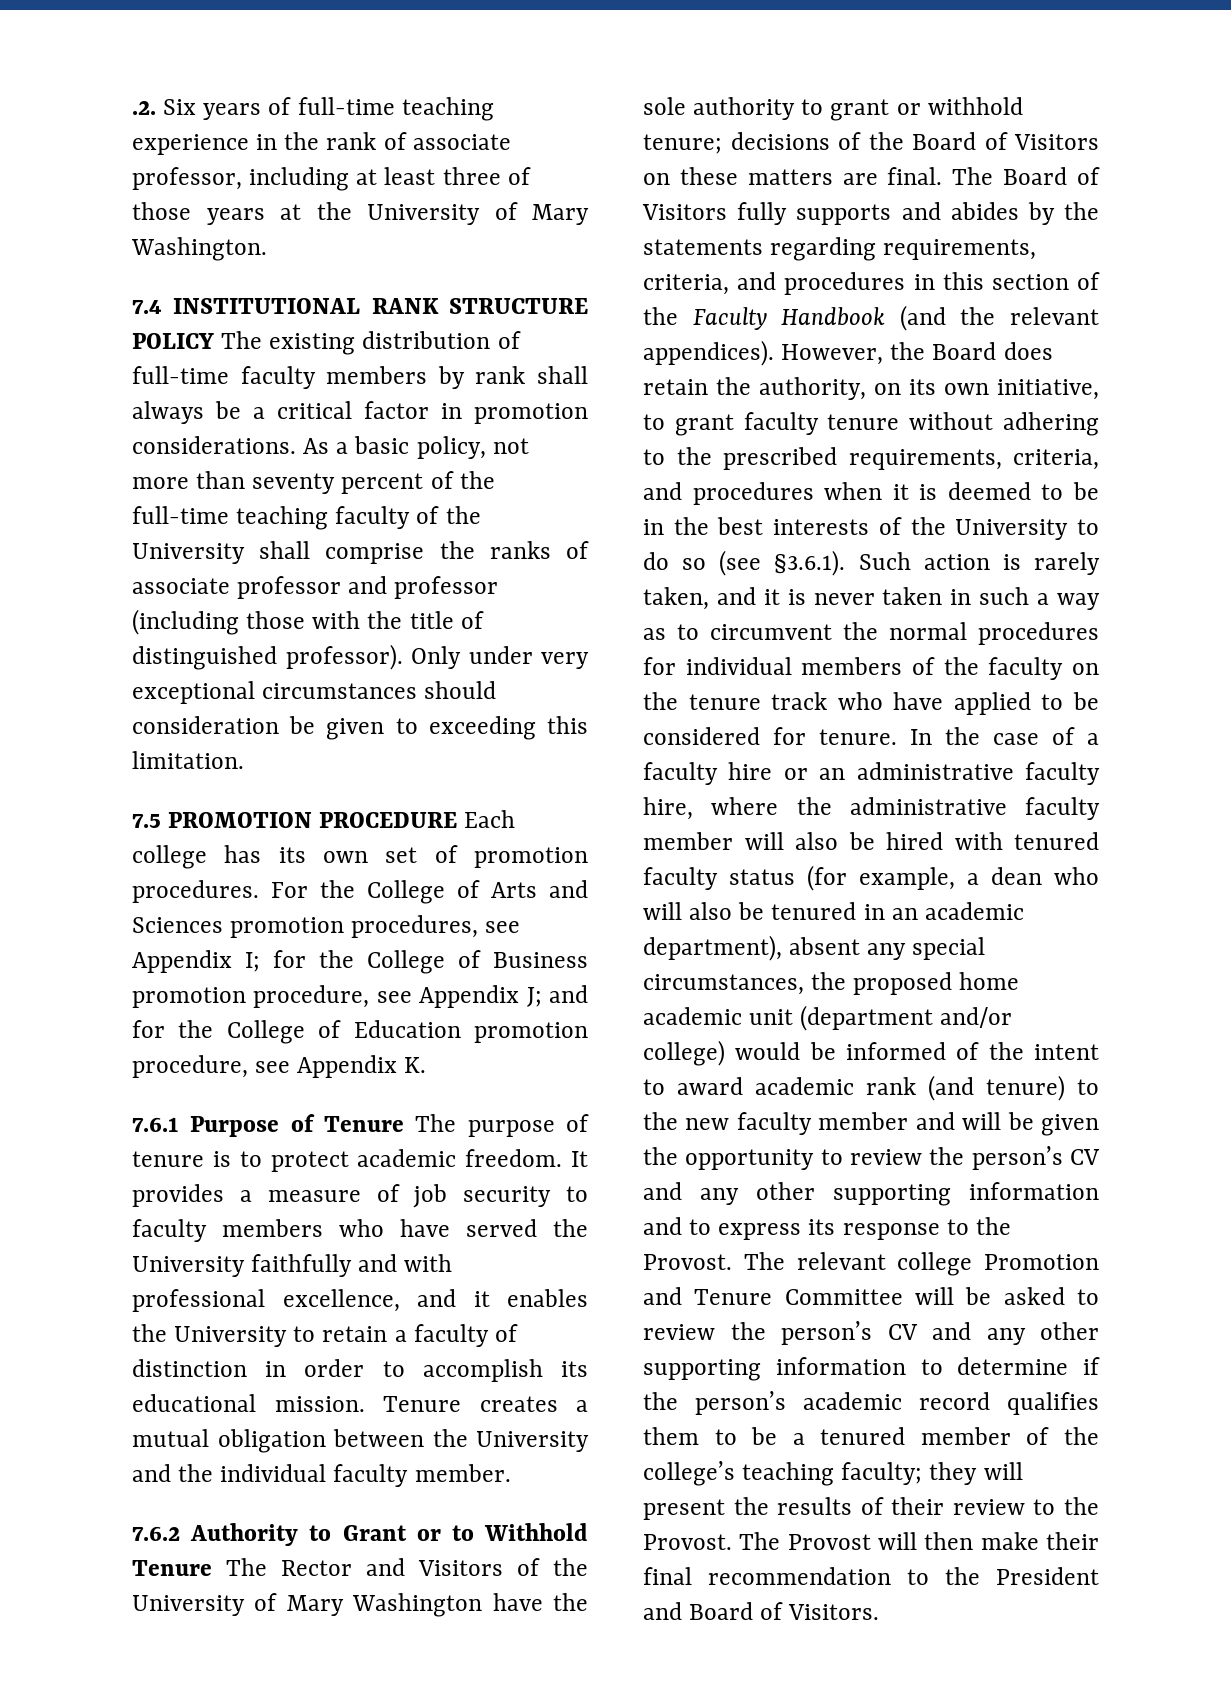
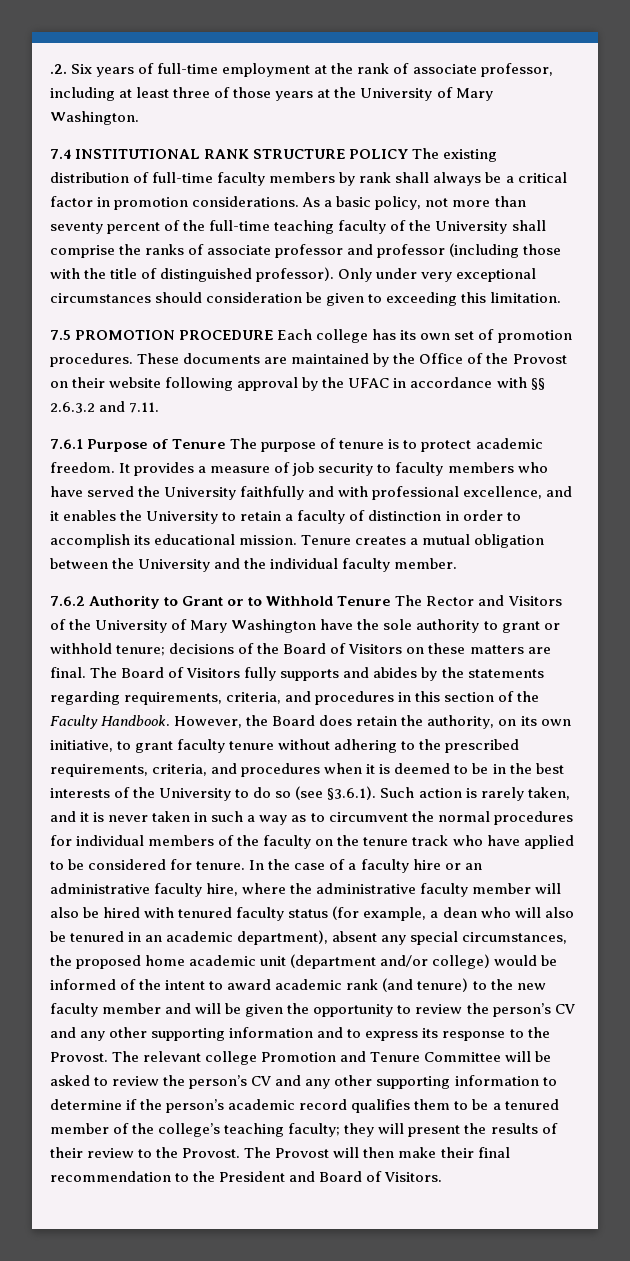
- .2. Six years of full-time teaching experience in the rank of associate professor, including at least three of those years at the University of Mary Washington.
+ .2. Six years of full-time employment at the rank of associate professor, including at least three of those years at the University of Mary Washington.
- For the College of Arts and Sciences promotion procedures, see Appendix I; for the College of Business promotion procedure, see Appendix J; and for the College of Education promotion procedure, see Appendix K.
+ These documents are maintained by the Office of the Provost on their website following approval by the UFAC in accordance with §§ 2.6.3.2 and 7.11.
- The Board of Visitors fully supports and abides by the statements regarding requirements, criteria, and procedures in this section of the Faculty Handbook (and the relevant appendices).
+ The Board of Visitors fully supports and abides by the statements regarding requirements, criteria, and procedures in this section of the Faculty Handbook.

